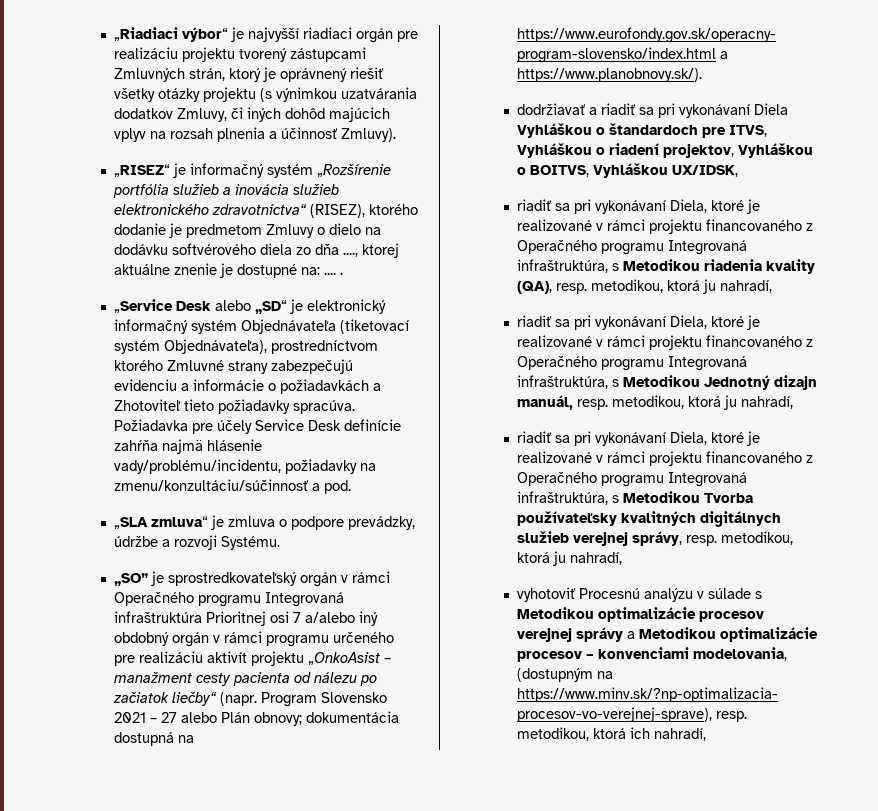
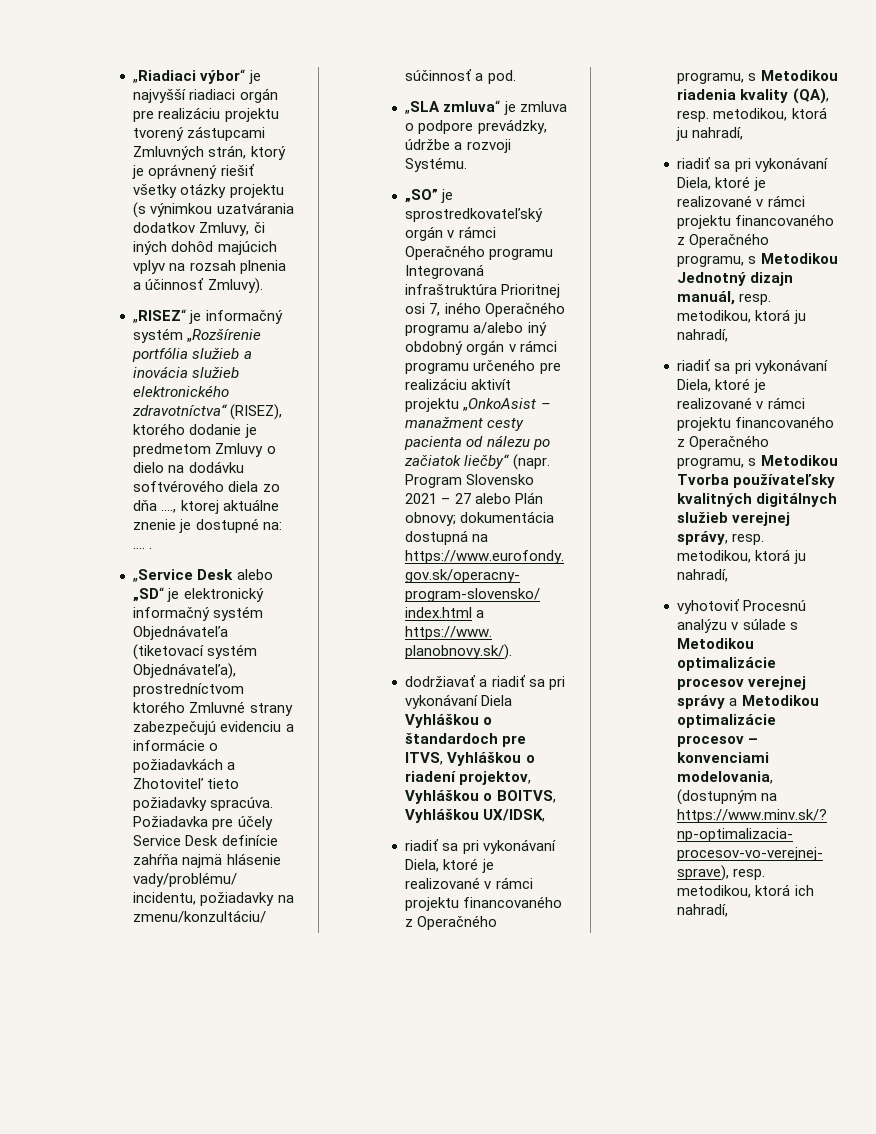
- „SO” je sprostredkovateľský orgán v rámci Operačného programu Integrovaná infraštruktúra Prioritnej osi 7 a/alebo iný obdobný orgán v rámci programu určeného pre realizáciu aktivít projektu „OnkoAsist – manažment cesty pacienta od nálezu po začiatok liečby“ (napr.
+ „SO” je sprostredkovateľský orgán v rámci Operačného programu Integrovaná infraštruktúra Prioritnej osi 7, iného Operačného programu a/alebo iný obdobný orgán v rámci programu určeného pre realizáciu aktivít projektu „OnkoAsist – manažment cesty pacienta od nálezu po začiatok liečby“ (napr.
- riadiť sa pri vykonávaní Diela, ktoré je realizované v rámci projektu financovaného z Operačného programu Integrovaná infraštruktúra, s Metodikou riadenia kvality (QA), resp. metodikou, ktorá ju nahradí,
+ riadiť sa pri vykonávaní Diela, ktoré je realizované v rámci projektu financovaného z Operačného programu, s Metodikou riadenia kvality (QA), resp. metodikou, ktorá ju nahradí,
- riadiť sa pri vykonávaní Diela, ktoré je realizované v rámci projektu financovaného z Operačného programu Integrovaná infraštruktúra, s Metodikou Jednotný dizajn manuál, resp. metodikou, ktorá ju nahradí,
+ riadiť sa pri vykonávaní Diela, ktoré je realizované v rámci projektu financovaného z Operačného programu, s Metodikou Jednotný dizajn manuál, resp. metodikou, ktorá ju nahradí,
- riadiť sa pri vykonávaní Diela, ktoré je realizované v rámci projektu financovaného z Operačného programu Integrovaná infraštruktúra, s Metodikou Tvorba používateľsky kvalitných digitálnych služieb verejnej správy, resp. metodikou, ktorá ju nahradí,
+ riadiť sa pri vykonávaní Diela, ktoré je realizované v rámci projektu financovaného z Operačného programu, s Metodikou Tvorba používateľsky kvalitných digitálnych služieb verejnej správy, resp. metodikou, ktorá ju nahradí,

